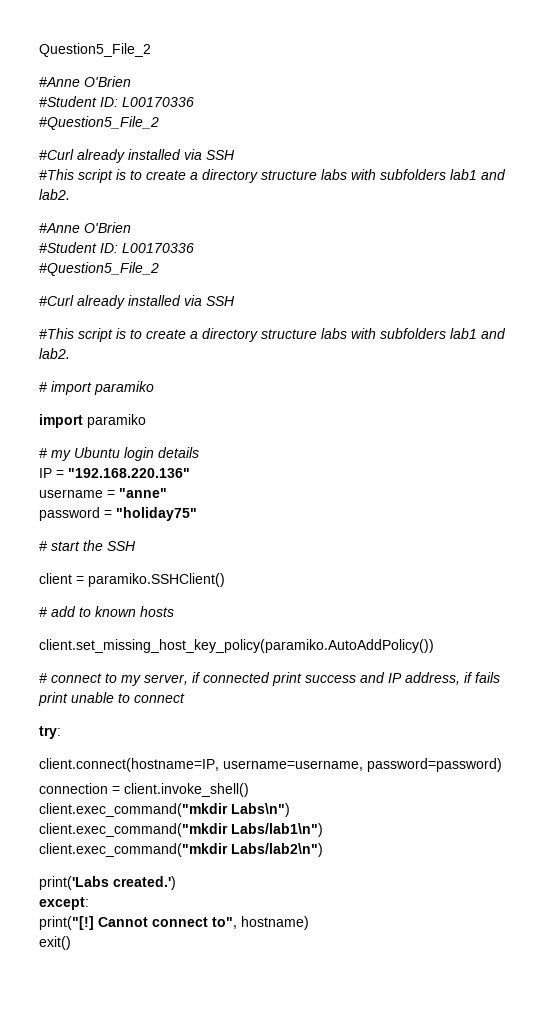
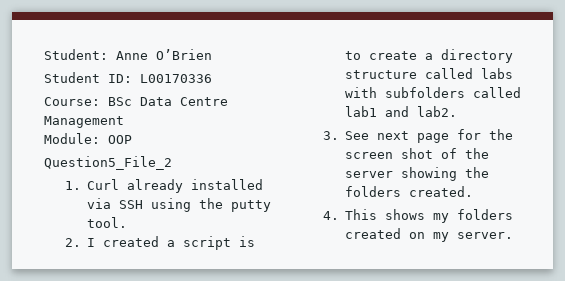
+ Student: Anne O’Brien
+ Student ID: L00170336
+ Course: BSc Data Centre Management
+ Module: OOP
  Question5_File_2
- #Anne O'Brien
- #Student ID: L00170336
- #Question5_File_2
- #Curl already installed via SSH
- #This script is to create a directory structure labs with subfolders lab1 and lab2.
- #Anne O'Brien
- #Student ID: L00170336
- #Question5_File_2
- #Curl already installed via SSH
- #This script is to create a directory structure labs with subfolders lab1 and lab2.
- # import paramiko
- import paramiko
- # my Ubuntu login details
- IP = "192.168.220.136"
- username = "anne"
- password = "holiday75"
- # start the SSH
- client = paramiko.SSHClient()
- # add to known hosts
- client.set_missing_host_key_policy(paramiko.AutoAddPolicy())
- # connect to my server, if connected print success and IP address, if fails print unable to connect
- try:
- client.connect(hostname=IP, username=username, password=password)
- connection = client.invoke_shell()
- client.exec_command("mkdir Labs\n")
- client.exec_command("mkdir Labs/lab1\n")
- client.exec_command("mkdir Labs/lab2\n")
- print('Labs created.')
- except:
- print("[!] Cannot connect to", hostname)
- exit()
+ 1. Curl already installed via SSH using the putty tool.
+ 2. I created a script is to create a directory structure called labs with subfolders called lab1 and lab2.
+ 3. See next page for the screen shot of the server showing the folders created.
+ 4. This shows my folders created on my server.

